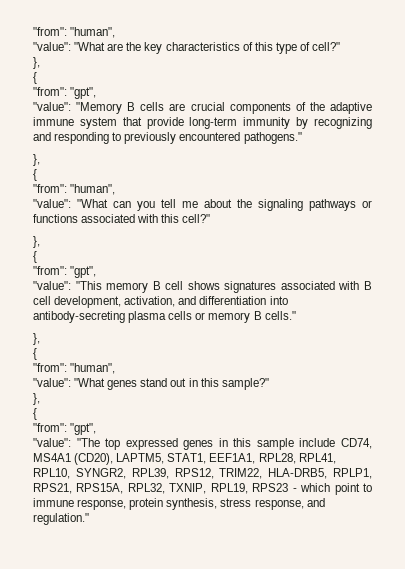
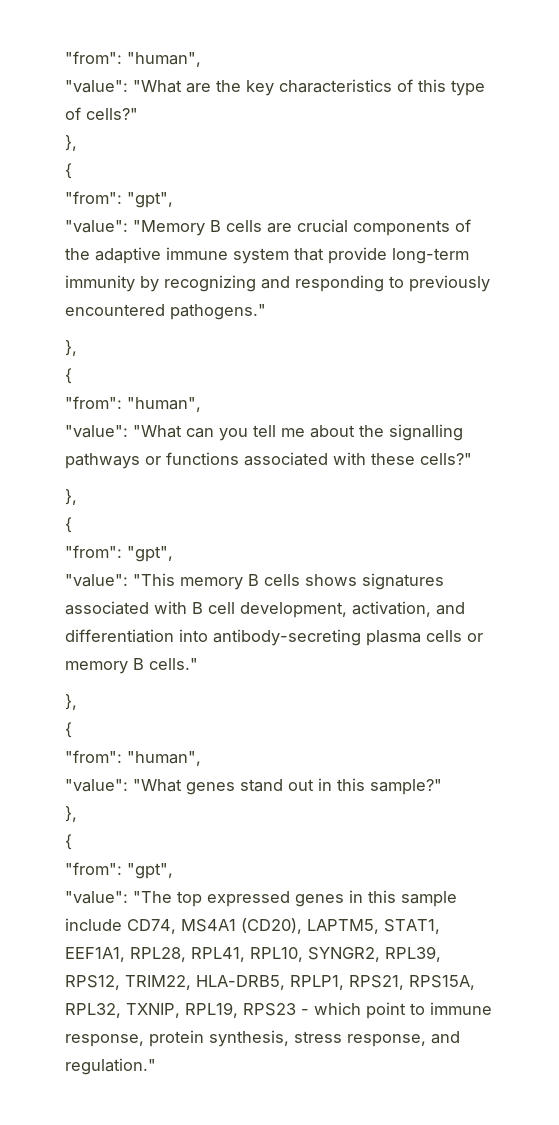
- "value": "What are the key characteristics of this type of cell?"
+ "value": "What are the key characteristics of this type of cells?"
- "value": "What can you tell me about the signaling pathways or functions associated with this cell?"
+ "value": "What can you tell me about the signalling pathways or functions associated with these cells?"
- "value": "This memory B cell shows signatures associated with B cell development, activation, and differentiation into antibody-secreting plasma cells or memory B cells."
+ "value": "This memory B cells shows signatures associated with B cell development, activation, and differentiation into antibody-secreting plasma cells or memory B cells."

